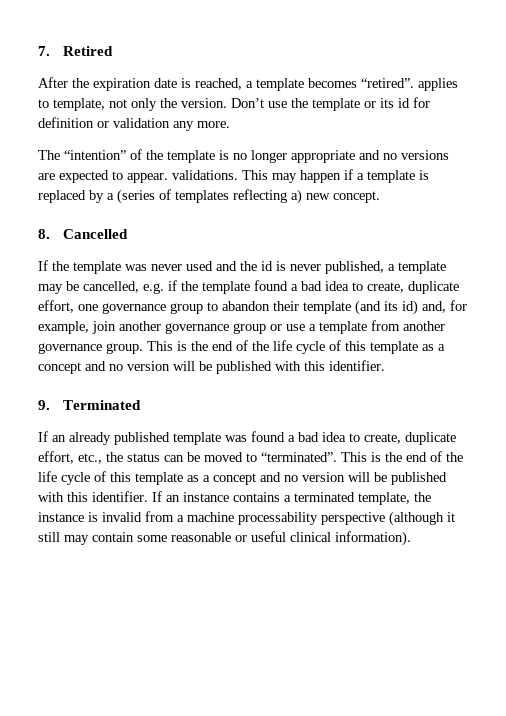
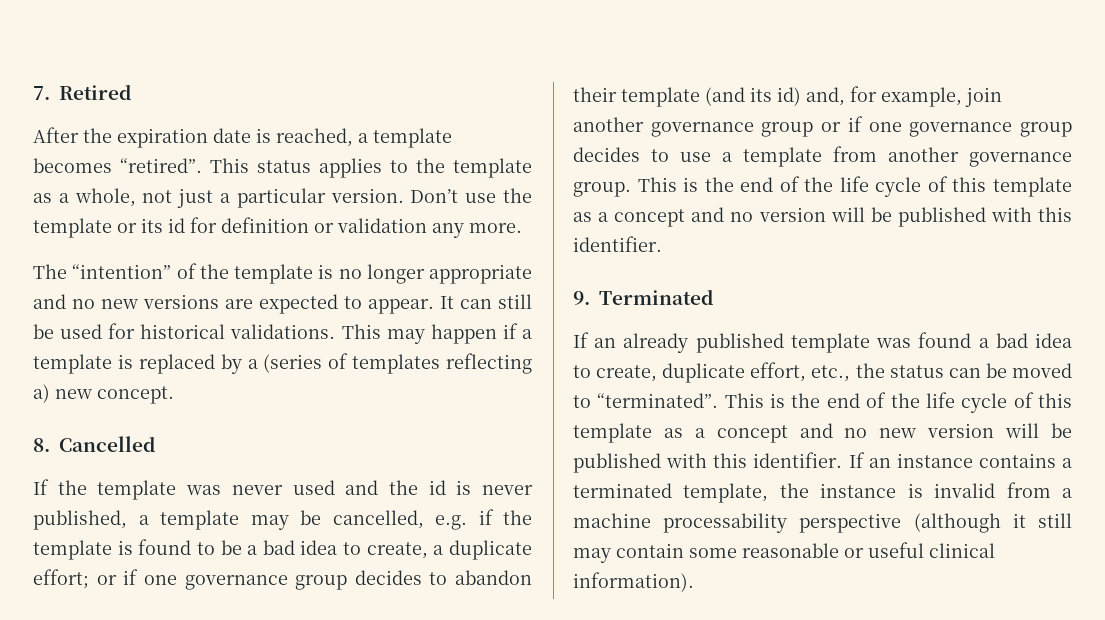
- After the expiration date is reached, a template becomes “retired”. applies to template, not only the version.
+ After the expiration date is reached, a template becomes “retired”. This status applies to the template as a whole, not just a particular version.
- The “intention” of the template is no longer appropriate and no versions are expected to appear. validations.
+ The “intention” of the template is no longer appropriate and no new versions are expected to appear. It can still be used for historical validations.
- If the template was never used and the id is never published, a template may be cancelled, e.g. if the template found a bad idea to create, duplicate effort, one governance group to abandon their template (and its id) and, for example, join another governance group or use a template from another governance group.
+ If the template was never used and the id is never published, a template may be cancelled, e.g. if the template is found to be a bad idea to create, a duplicate effort; or if one governance group decides to abandon their template (and its id) and, for example, join another governance group or if one governance group decides to use a template from another governance group.
- If an already published template was found a bad idea to create, duplicate effort, etc., the status can be moved to “terminated”. This is the end of the life cycle of this template as a concept and no version will be published with this identifier.
+ If an already published template was found a bad idea to create, duplicate effort, etc., the status can be moved to “terminated”. This is the end of the life cycle of this template as a concept and no new version will be published with this identifier.

